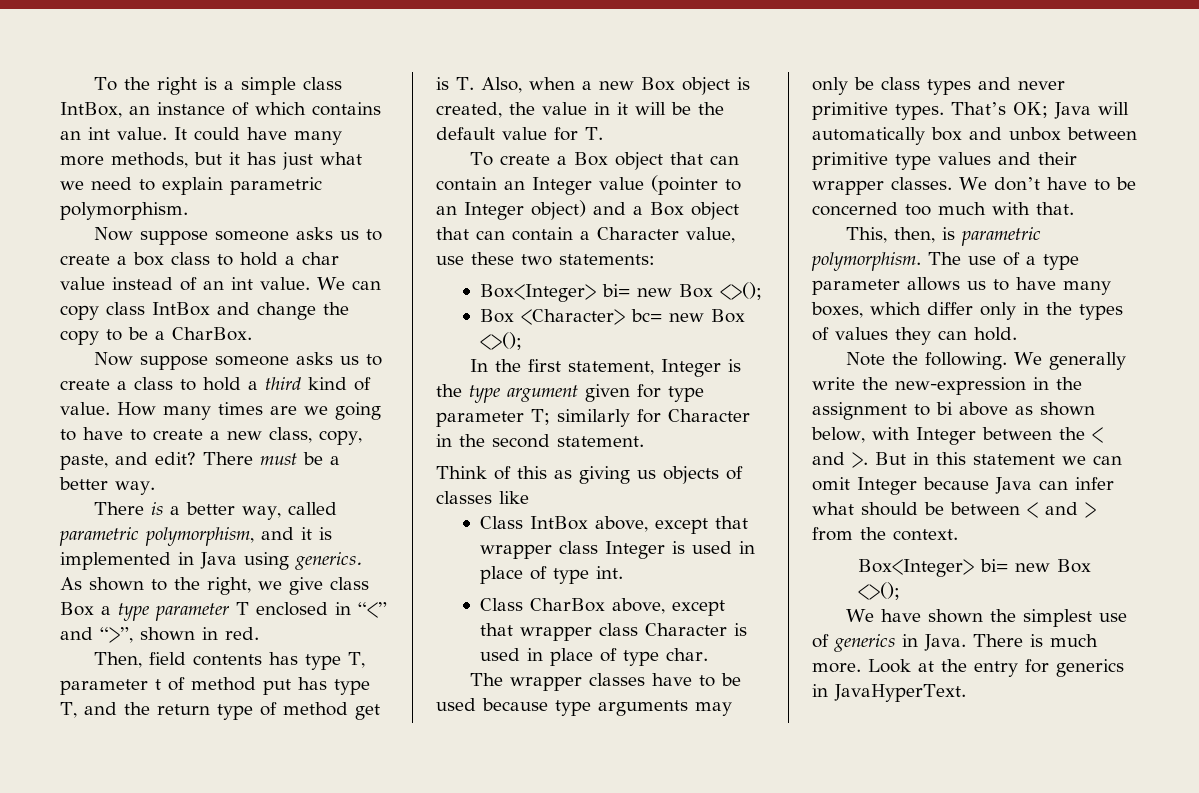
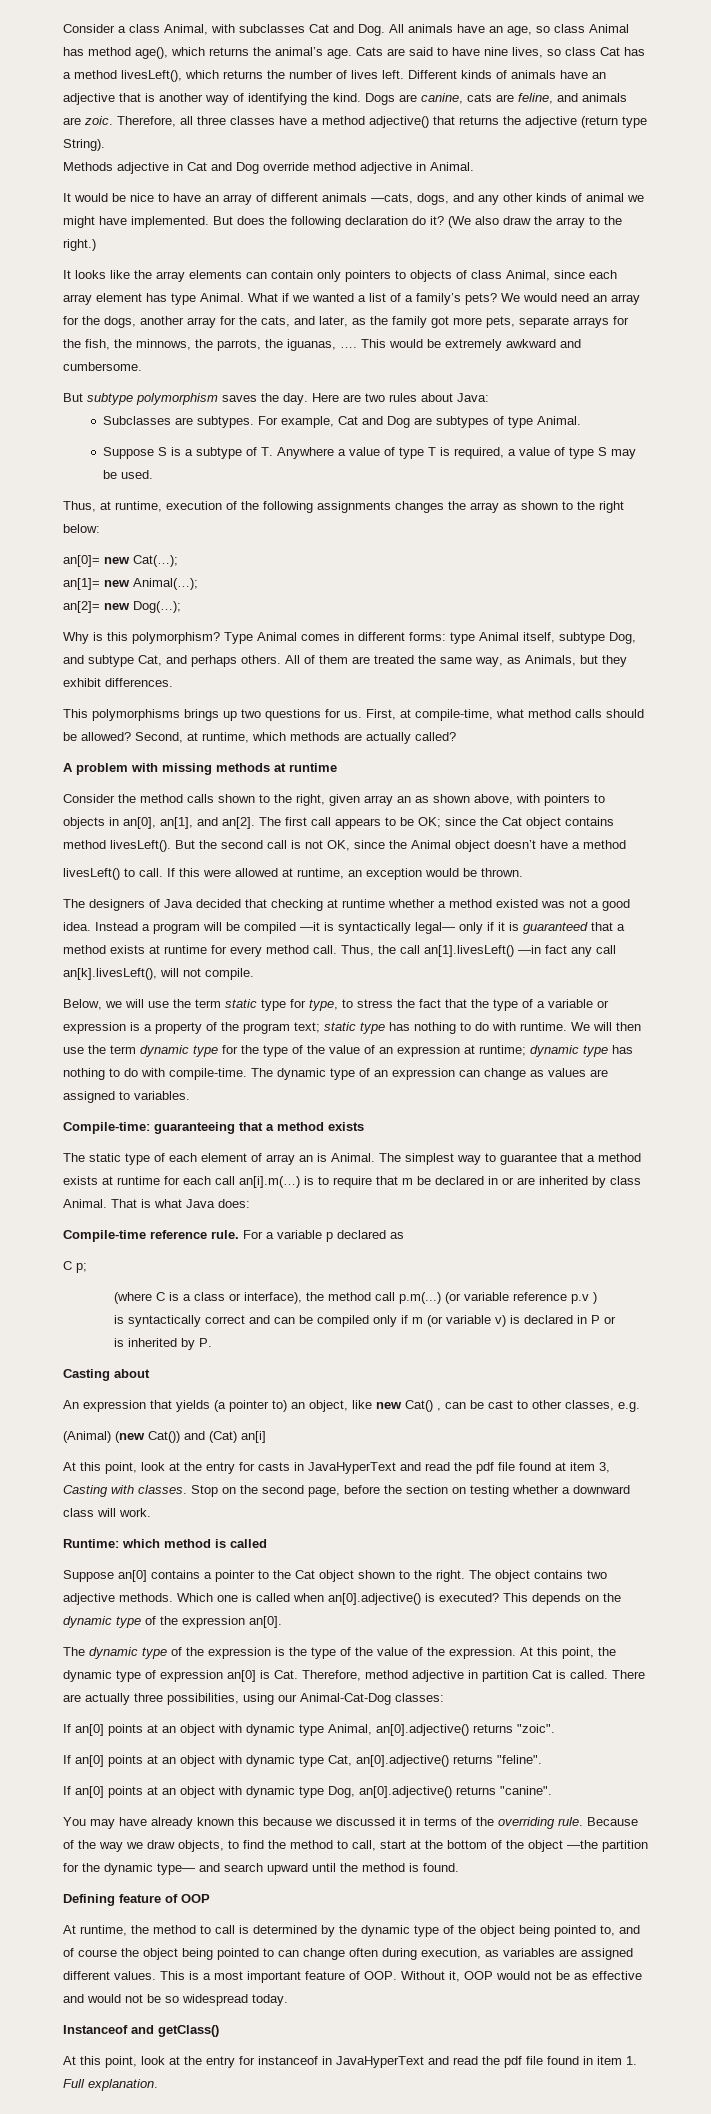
- To the right is a simple class IntBox, an instance of which contains an int value. It could have many more methods, but it has just what we need to explain parametric polymorphism.
- Now suppose someone asks us to create a box class to hold a char value instead of an int value. We can copy class IntBox and change the copy to be a CharBox.
- Now suppose someone asks us to create a class to hold a third kind of value. How many times are we going to have to create a new class, copy, paste, and edit? There must be a better way.
- There is a better way, called parametric polymorphism, and it is implemented in Java using generics. As shown to the right, we give class Box a type parameter T enclosed in “<” and “>”, shown in red.
- Then, field contents has type T, parameter t of method put has type T, and the return type of method get is T. Also, when a new Box object is created, the value in it will be the default value for T.
- To create a Box object that can contain an Integer value (pointer to an Integer object) and a Box object that can contain a Character value, use these two statements:
- Box<Integer> bi= new Box <>();
- Box <Character> bc= new Box <>();
- In the first statement, Integer is the type argument given for type parameter T; similarly for Character in the second statement.
- Think of this as giving us objects of classes like
- Class IntBox above, except that wrapper class Integer is used in place of type int.
- Class CharBox above, except that wrapper class Character is used in place of type char.
- The wrapper classes have to be used because type arguments may only be class types and never primitive types. That’s OK; Java will automatically box and unbox between primitive type values and their wrapper classes. We don’t have to be concerned too much with that.
- This, then, is parametric polymorphism. The use of a type parameter allows us to have many boxes, which differ only in the types of values they can hold.
- Note the following. We generally write the new-expression in the assignment to bi above as shown below, with Integer between the < and >. But in this statement we can omit Integer because Java can infer what should be between < and > from the context.
- Box<Integer> bi= new Box <>();
- We have shown the simplest use of generics in Java. There is much more. Look at the entry for generics in JavaHyperText.
+ Consider a class Animal, with subclasses Cat and Dog. All animals have an age, so class Animal has method age(), which returns the animal’s age. Cats are said to have nine lives, so class Cat has a method livesLeft(), which returns the number of lives left. Different kinds of animals have an adjective that is another way of identifying the kind. Dogs are canine, cats are feline, and animals are zoic. Therefore, all three classes have a method adjective() that returns the adjective (return type String).
+ Methods adjective in Cat and Dog override method adjective in Animal.
+ It would be nice to have an array of different animals —cats, dogs, and any other kinds of animal we might have implemented. But does the following declaration do it? (We also draw the array to the right.)
+ It looks like the array elements can contain only pointers to objects of class Animal, since each array element has type Animal. What if we wanted a list of a family’s pets? We would need an array for the dogs, another array for the cats, and later, as the family got more pets, separate arrays for the fish, the minnows, the parrots, the iguanas, …. This would be extremely awkward and cumbersome.
+ But subtype polymorphism saves the day. Here are two rules about Java:
+ Subclasses are subtypes. For example, Cat and Dog are subtypes of type Animal.
+ Suppose S is a subtype of T. Anywhere a value of type T is required, a value of type S may be used.
+ Thus, at runtime, execution of the following assignments changes the array as shown to the right below:
+ an[0]= new Cat(…);
+ an[1]= new Animal(…);
+ an[2]= new Dog(…);
+ Why is this polymorphism? Type Animal comes in different forms: type Animal itself, subtype Dog, and subtype Cat, and perhaps others. All of them are treated the same way, as Animals, but they exhibit differences.
+ This polymorphisms brings up two questions for us. First, at compile-time, what method calls should be allowed? Second, at runtime, which methods are actually called?
+ A problem with missing methods at runtime
+ Consider the method calls shown to the right, given array an as shown above, with pointers to objects in an[0], an[1], and an[2]. The first call appears to be OK; since the Cat object contains method livesLeft(). But the second call is not OK, since the Animal object doesn’t have a method
+ livesLeft() to call. If this were allowed at runtime, an exception would be thrown.
+ The designers of Java decided that checking at runtime whether a method existed was not a good idea. Instead a program will be compiled —it is syntactically legal— only if it is guaranteed that a method exists at runtime for every method call. Thus, the call an[1].livesLeft() —in fact any call an[k].livesLeft(), will not compile.
+ Below, we will use the term static type for type, to stress the fact that the type of a variable or expression is a property of the program text; static type has nothing to do with runtime. We will then use the term dynamic type for the type of the value of an expression at runtime; dynamic type has nothing to do with compile-time. The dynamic type of an expression can change as values are assigned to variables.
+ Compile-time: guaranteeing that a method exists
+ The static type of each element of array an is Animal. The simplest way to guarantee that a method exists at runtime for each call an[i].m(…) is to require that m be declared in or are inherited by class Animal. That is what Java does:
+ Compile-time reference rule. For a variable p declared as
+ C p;
+ (where C is a class or interface), the method call p.m(...) (or variable reference p.v )
+ is syntactically correct and can be compiled only if m (or variable v) is declared in P or
+ is inherited by P.
+ Casting about
+ An expression that yields (a pointer to) an object, like new Cat() , can be cast to other classes, e.g.
+ (Animal) (new Cat()) and (Cat) an[i]
+ At this point, look at the entry for casts in JavaHyperText and read the pdf file found at item 3, Casting with classes. Stop on the second page, before the section on testing whether a downward class will work.
+ Runtime: which method is called
+ Suppose an[0] contains a pointer to the Cat object shown to the right. The object contains two adjective methods. Which one is called when an[0].adjective() is executed? This depends on the dynamic type of the expression an[0].
+ The dynamic type of the expression is the type of the value of the expression. At this point, the dynamic type of expression an[0] is Cat. Therefore, method adjective in partition Cat is called. There are actually three possibilities, using our Animal-Cat-Dog classes:
+ If an[0] points at an object with dynamic type Animal, an[0].adjective() returns "zoic".
+ If an[0] points at an object with dynamic type Cat, an[0].adjective() returns "feline".
+ If an[0] points at an object with dynamic type Dog, an[0].adjective() returns "canine".
+ You may have already known this because we discussed it in terms of the overriding rule. Because of the way we draw objects, to find the method to call, start at the bottom of the object —the partition for the dynamic type— and search upward until the method is found.
+ Defining feature of OOP
+ At runtime, the method to call is determined by the dynamic type of the object being pointed to, and of course the object being pointed to can change often during execution, as variables are assigned different values. This is a most important feature of OOP. Without it, OOP would not be as effective and would not be so widespread today.
+ Instanceof and getClass()
+ At this point, look at the entry for instanceof in JavaHyperText and read the pdf file found in item 1. Full explanation.

